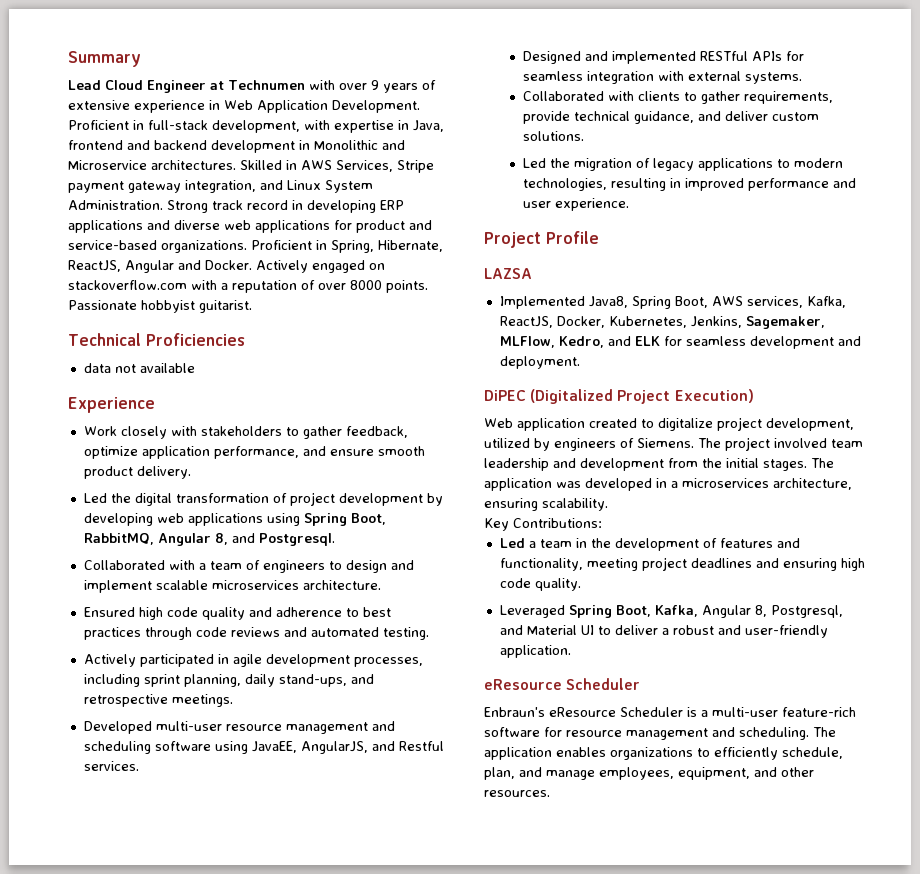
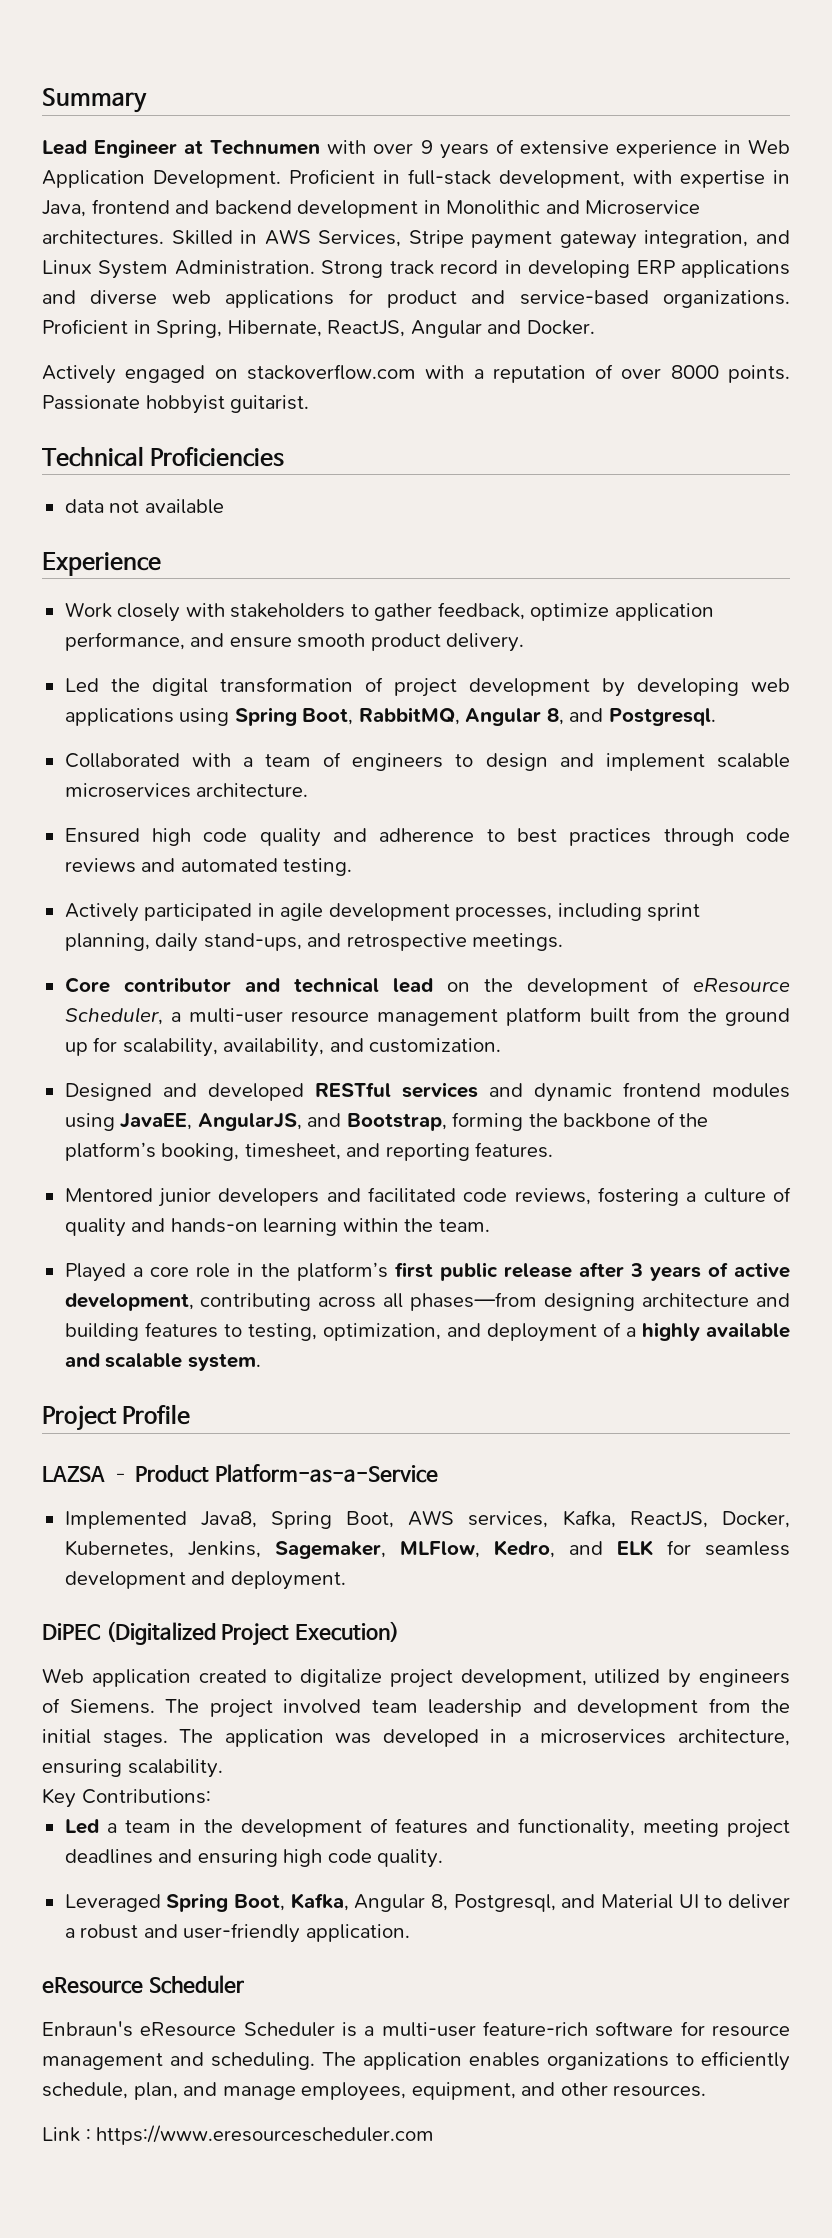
- Lead Cloud Engineer at Technumen with over 9 years of extensive experience in Web Application Development.
+ Lead Engineer at Technumen with over 9 years of extensive experience in Web Application Development.
- Proficient in Spring, Hibernate, ReactJS, Angular and Docker. Actively engaged on stackoverflow.com with a reputation of over 8000 points.
+ Proficient in Spring, Hibernate, ReactJS, Angular and Docker.
+ Actively engaged on stackoverflow.com with a reputation of over 8000 points.
- Developed multi-user resource management and scheduling software using JavaEE, AngularJS, and Restful services.
- Designed and implemented RESTful APIs for seamless integration with external systems.
- Collaborated with clients to gather requirements, provide technical guidance, and deliver custom solutions.
- Led the migration of legacy applications to modern technologies, resulting in improved performance and user experience.
+ Core contributor and technical lead on the development of eResource Scheduler, a multi-user resource management platform built from the ground up for scalability, availability, and customization.
+ Designed and developed RESTful services and dynamic frontend modules using JavaEE, AngularJS, and Bootstrap, forming the backbone of the platform’s booking, timesheet, and reporting features.
+ Mentored junior developers and facilitated code reviews, fostering a culture of quality and hands-on learning within the team.
+ Played a core role in the platform’s first public release after 3 years of active development, contributing across all phases—from designing architecture and building features to testing, optimization, and deployment of a highly available and scalable system.
- LAZSA
+ LAZSA – Product Platform-as-a-Service
+ Link : https://www.eresourcescheduler.com

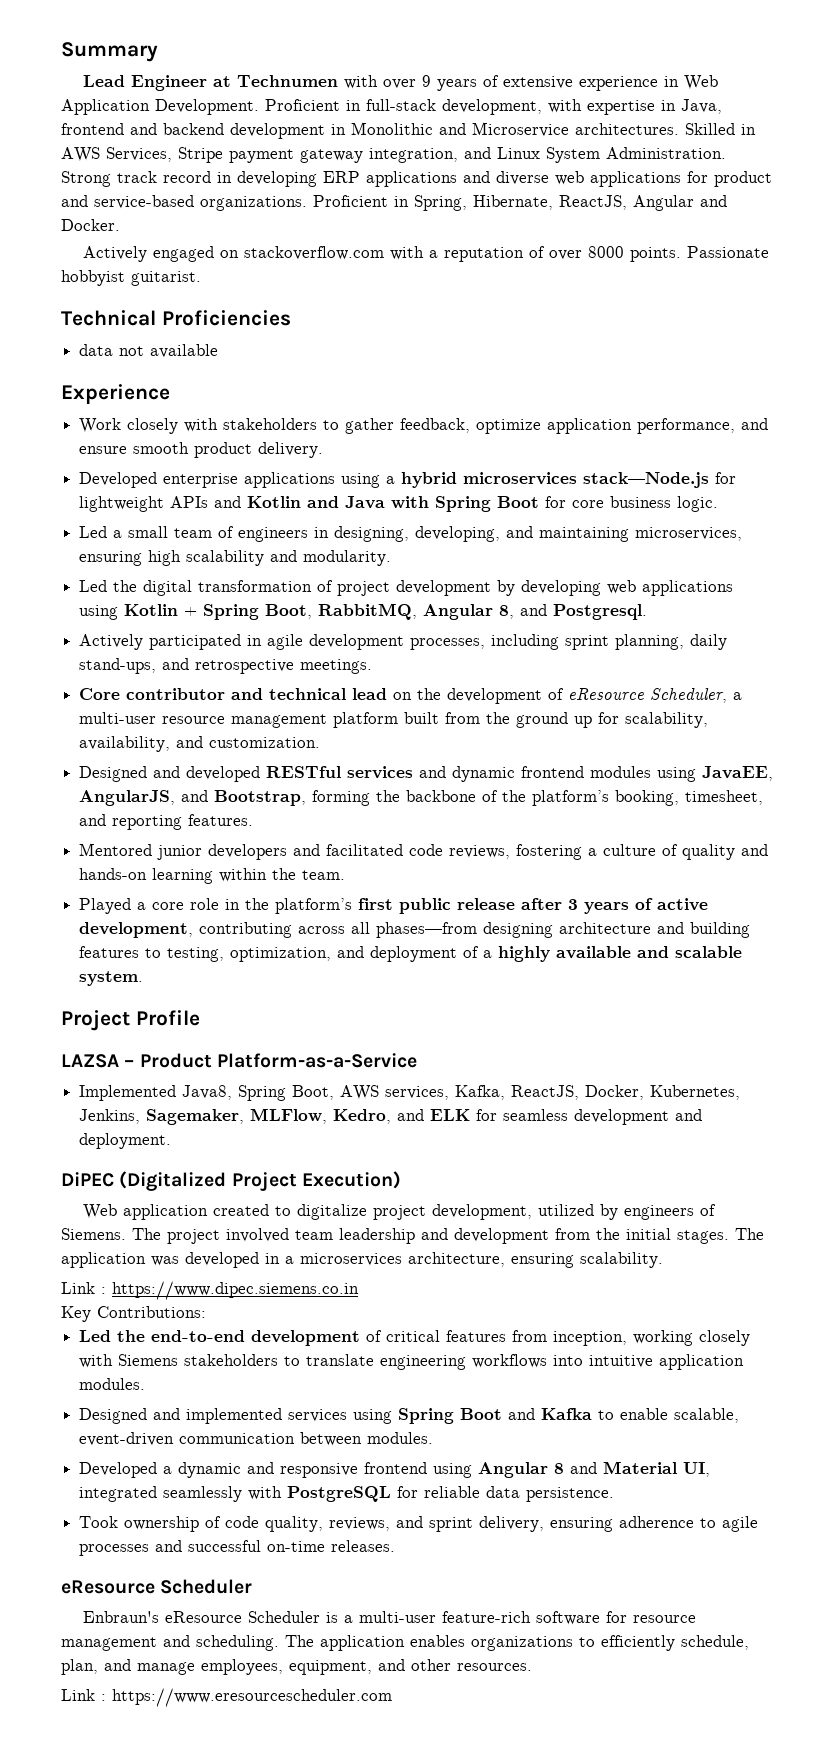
+ Developed enterprise applications using a hybrid microservices stack—Node.js for lightweight APIs and Kotlin and Java with Spring Boot for core business logic.
+ Led a small team of engineers in designing, developing, and maintaining microservices, ensuring high scalability and modularity.
- Led the digital transformation of project development by developing web applications using Spring Boot, RabbitMQ, Angular 8, and Postgresql.
+ Led the digital transformation of project development by developing web applications using Kotlin + Spring Boot, RabbitMQ, Angular 8, and Postgresql.
- Collaborated with a team of engineers to design and implement scalable microservices architecture.
- Ensured high code quality and adherence to best practices through code reviews and automated testing.
+ Link : https://www.dipec.siemens.co.in
- Led a team in the development of features and functionality, meeting project deadlines and ensuring high code quality.
- Leveraged Spring Boot, Kafka, Angular 8, Postgresql, and Material UI to deliver a robust and user-friendly application.
+ Led the end-to-end development of critical features from inception, working closely with Siemens stakeholders to translate engineering workflows into intuitive application modules.
+ Designed and implemented services using Spring Boot and Kafka to enable scalable, event-driven communication between modules.
+ Developed a dynamic and responsive frontend using Angular 8 and Material UI, integrated seamlessly with PostgreSQL for reliable data persistence.
+ Took ownership of code quality, reviews, and sprint delivery, ensuring adherence to agile processes and successful on-time releases.

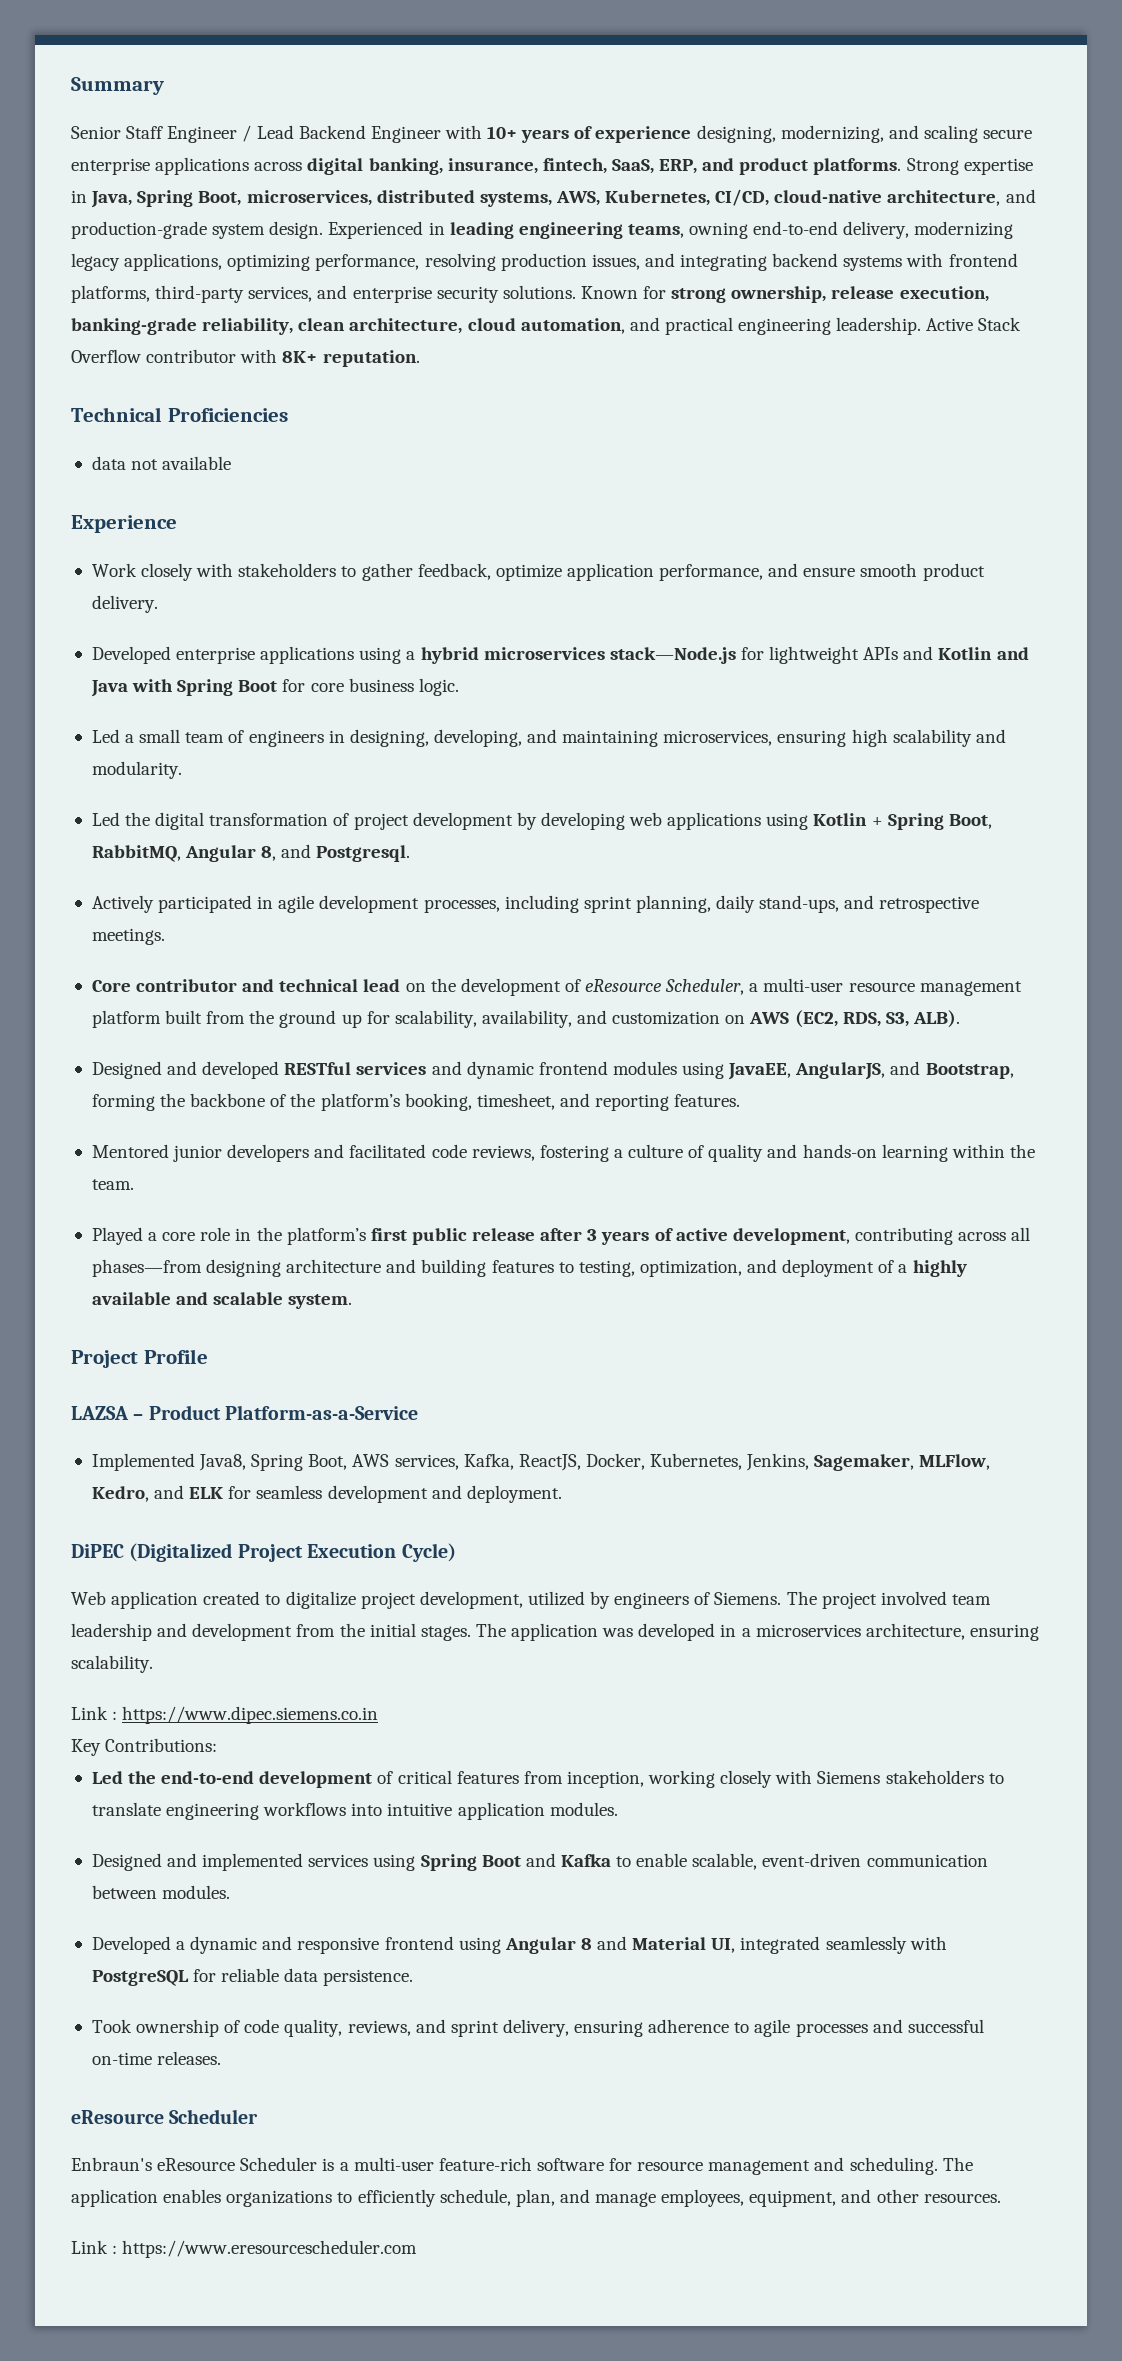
- Lead Engineer at Technumen with over 9 years of extensive experience in Web Application Development. Proficient in full-stack development, with expertise in Java, frontend and backend development in Monolithic and Microservice architectures. Skilled in AWS Services, Stripe payment gateway integration, and Linux System Administration. Strong track record in developing ERP applications and diverse web applications for product and service-based organizations. Proficient in Spring, Hibernate, ReactJS, Angular and Docker.
- Actively engaged on stackoverflow.com with a reputation of over 8000 points. Passionate hobbyist guitarist.
+ Senior Staff Engineer / Lead Backend Engineer with 10+ years of experience designing, modernizing, and scaling secure enterprise applications across digital banking, insurance, fintech, SaaS, ERP, and product platforms. Strong expertise in Java, Spring Boot, microservices, distributed systems, AWS, Kubernetes, CI/CD, cloud-native architecture, and production-grade system design. Experienced in leading engineering teams, owning end-to-end delivery, modernizing legacy applications, optimizing performance, resolving production issues, and integrating backend systems with frontend platforms, third-party services, and enterprise security solutions. Known for strong ownership, release execution, banking-grade reliability, clean architecture, cloud automation, and practical engineering leadership. Active Stack Overflow contributor with 8K+ reputation.
- Core contributor and technical lead on the development of eResource Scheduler, a multi-user resource management platform built from the ground up for scalability, availability, and customization.
+ Core contributor and technical lead on the development of eResource Scheduler, a multi-user resource management platform built from the ground up for scalability, availability, and customization on AWS (EC2, RDS, S3, ALB).
- DiPEC (Digitalized Project Execution)
+ DiPEC (Digitalized Project Execution Cycle)

